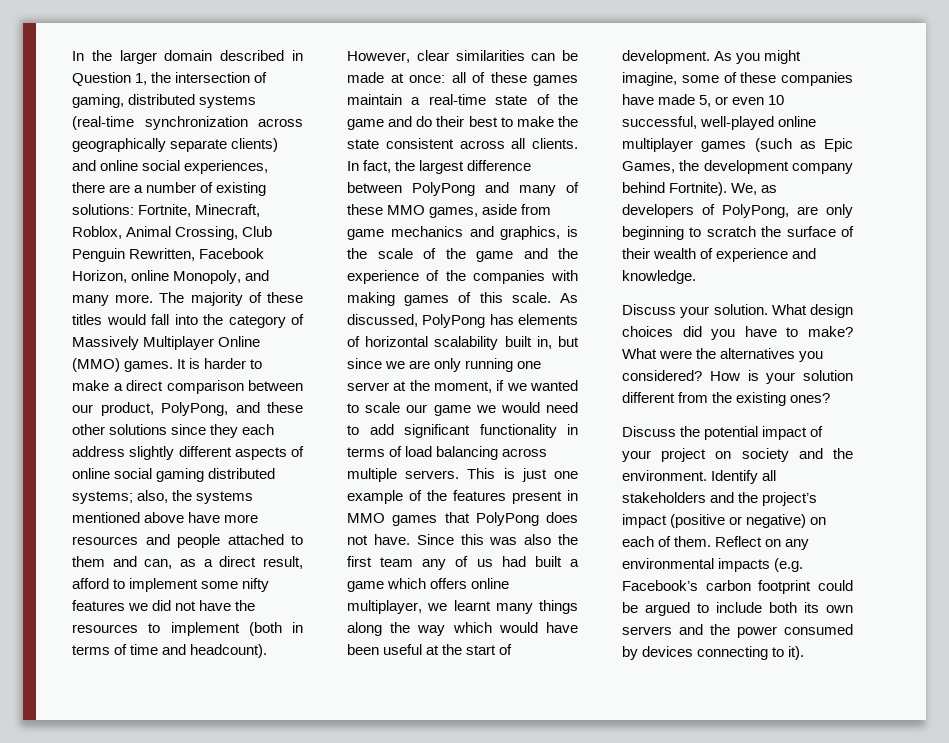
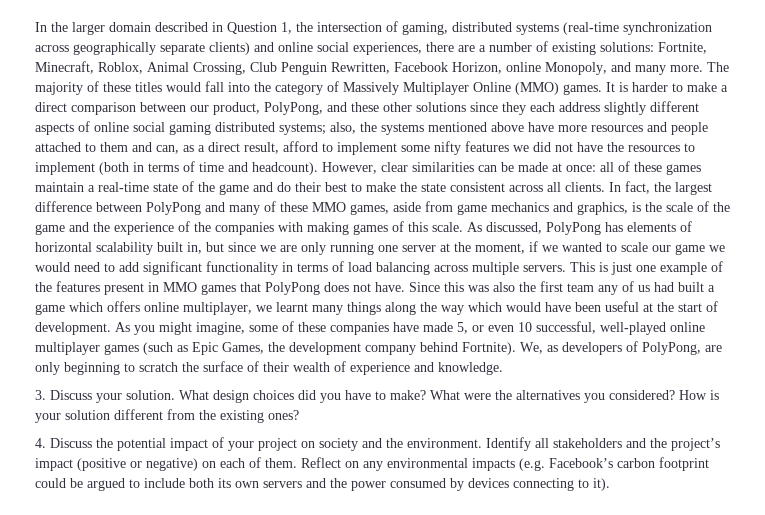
- Discuss your solution.
+ 3. Discuss your solution.
- Discuss the potential impact of your project on society and the environment.
+ 4. Discuss the potential impact of your project on society and the environment.

